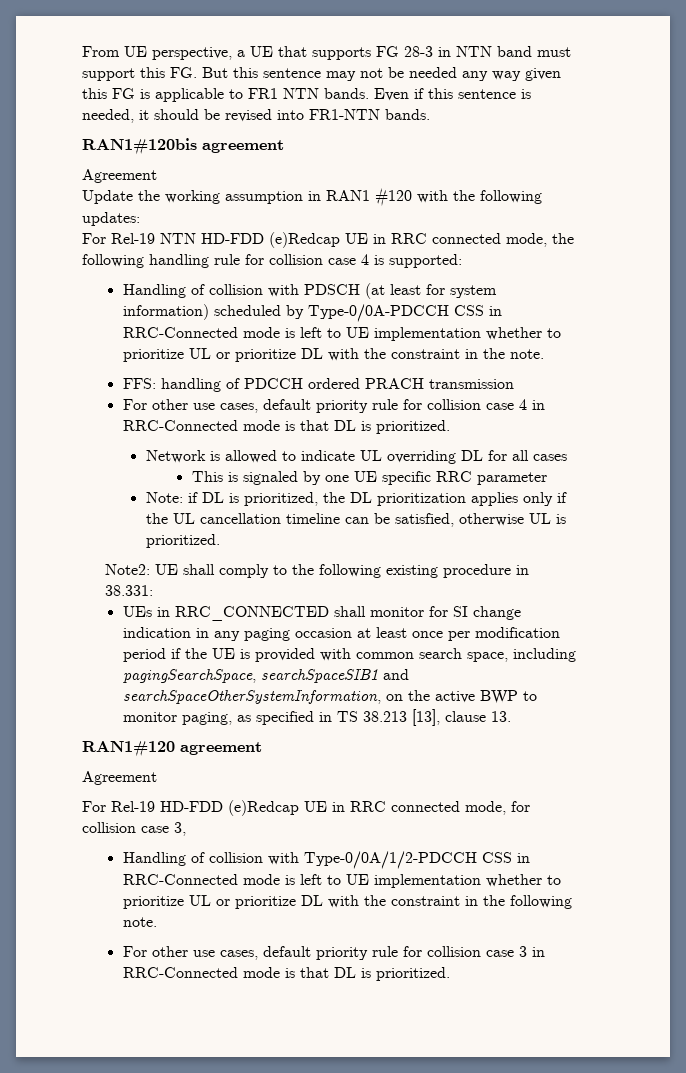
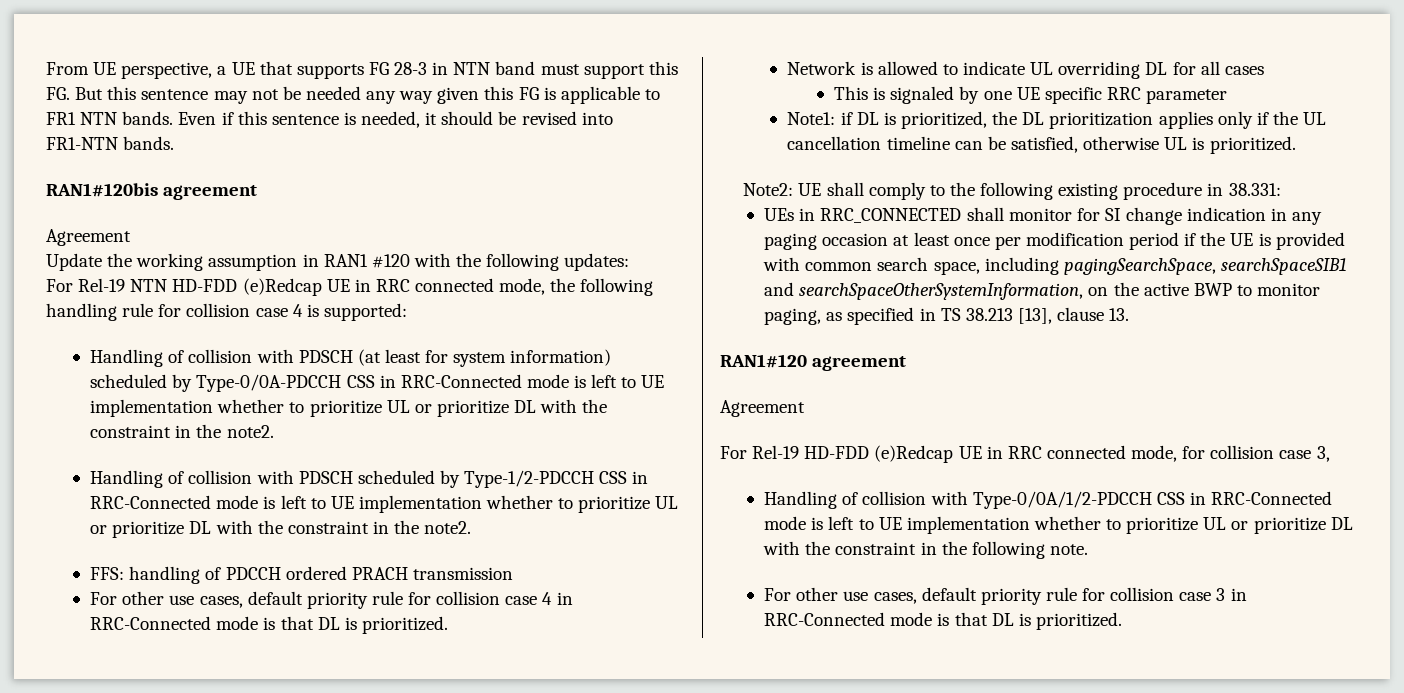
- Handling of collision with PDSCH (at least for system information) scheduled by Type-0/0A-PDCCH CSS in RRC-Connected mode is left to UE implementation whether to prioritize UL or prioritize DL with the constraint in the note.
+ Handling of collision with PDSCH (at least for system information) scheduled by Type-0/0A-PDCCH CSS in RRC-Connected mode is left to UE implementation whether to prioritize UL or prioritize DL with the constraint in the note2.
+ Handling of collision with PDSCH scheduled by Type-1/2-PDCCH CSS in RRC-Connected mode is left to UE implementation whether to prioritize UL or prioritize DL with the constraint in the note2.
- Note: if DL is prioritized, the DL prioritization applies only if the UL cancellation timeline can be satisfied, otherwise UL is prioritized.
+ Note1: if DL is prioritized, the DL prioritization applies only if the UL cancellation timeline can be satisfied, otherwise UL is prioritized.

